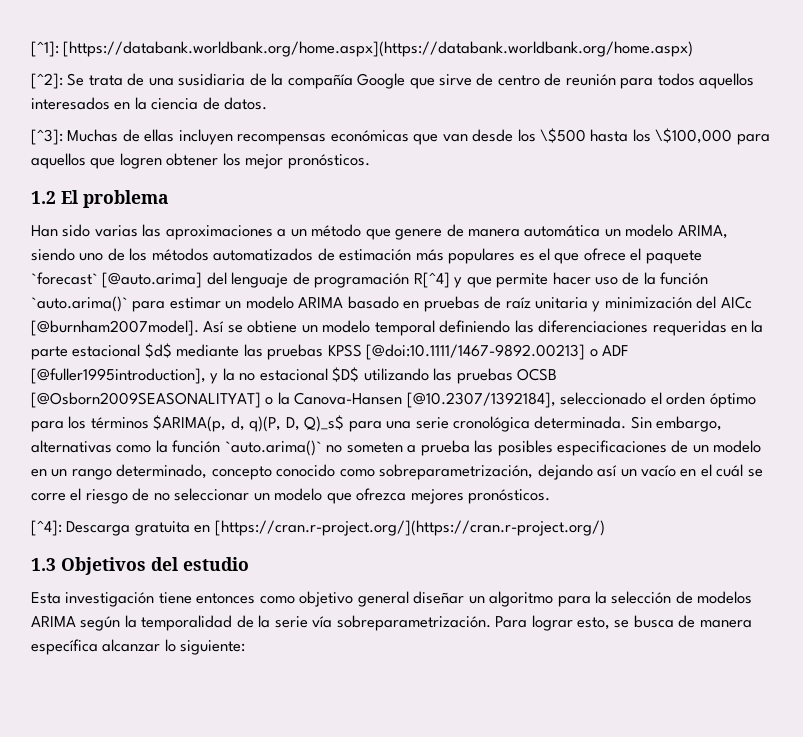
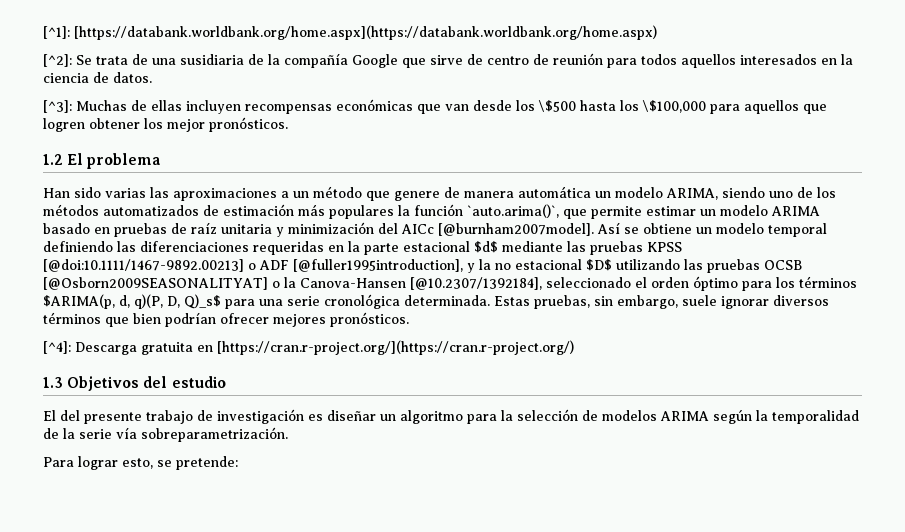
- Han sido varias las aproximaciones a un método que genere de manera automática un modelo ARIMA, siendo uno de los métodos automatizados de estimación más populares es el que ofrece el paquete `forecast` [@auto.arima] del lenguaje de programación R[^4] y que permite hacer uso de la función `auto.arima()` para estimar un modelo ARIMA basado en pruebas de raíz unitaria y minimización del AICc [@burnham2007model].
+ Han sido varias las aproximaciones a un método que genere de manera automática un modelo ARIMA, siendo uno de los métodos automatizados de estimación más populares la función `auto.arima()`, que permite estimar un modelo ARIMA basado en pruebas de raíz unitaria y minimización del AICc [@burnham2007model].
- Sin embargo, alternativas como la función `auto.arima()` no someten a prueba las posibles especificaciones de un modelo en un rango determinado, concepto conocido como sobreparametrización, dejando así un vacío en el cuál se corre el riesgo de no seleccionar un modelo que ofrezca mejores pronósticos.
+ Estas pruebas, sin embargo, suele ignorar diversos términos que bien podrían ofrecer mejores pronósticos.
- Esta investigación tiene entonces como objetivo general diseñar un algoritmo para la selección de modelos ARIMA según la temporalidad de la serie vía sobreparametrización. Para lograr esto, se busca de manera específica alcanzar lo siguiente:
+ El del presente trabajo de investigación es diseñar un algoritmo para la selección de modelos ARIMA según la temporalidad de la serie vía sobreparametrización.
+ Para lograr esto, se pretende:

